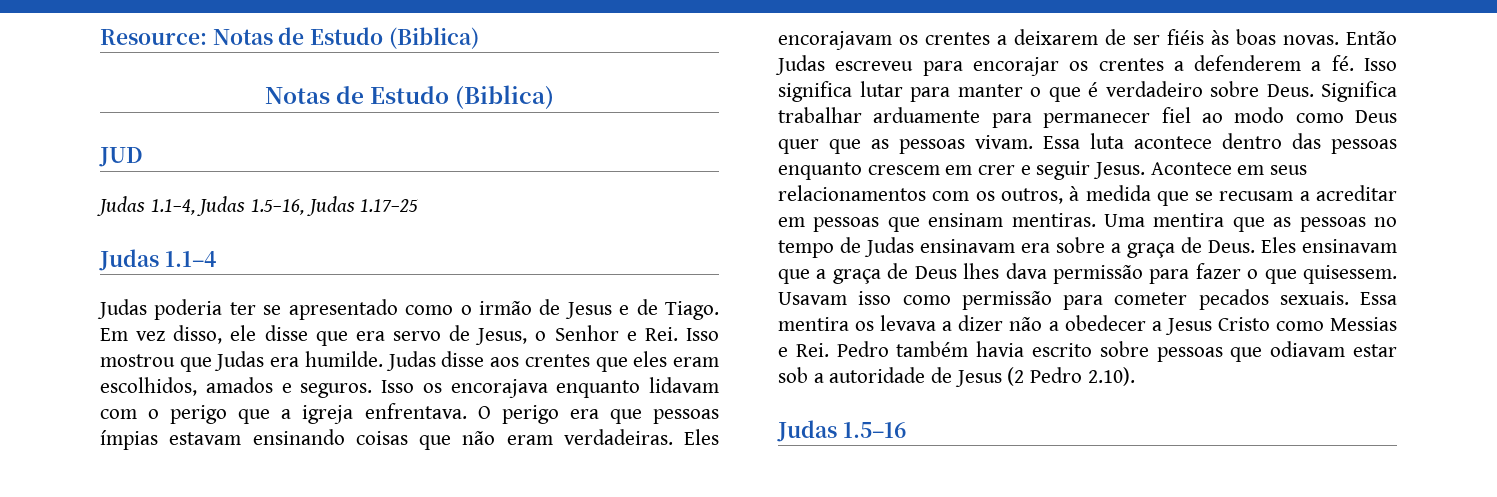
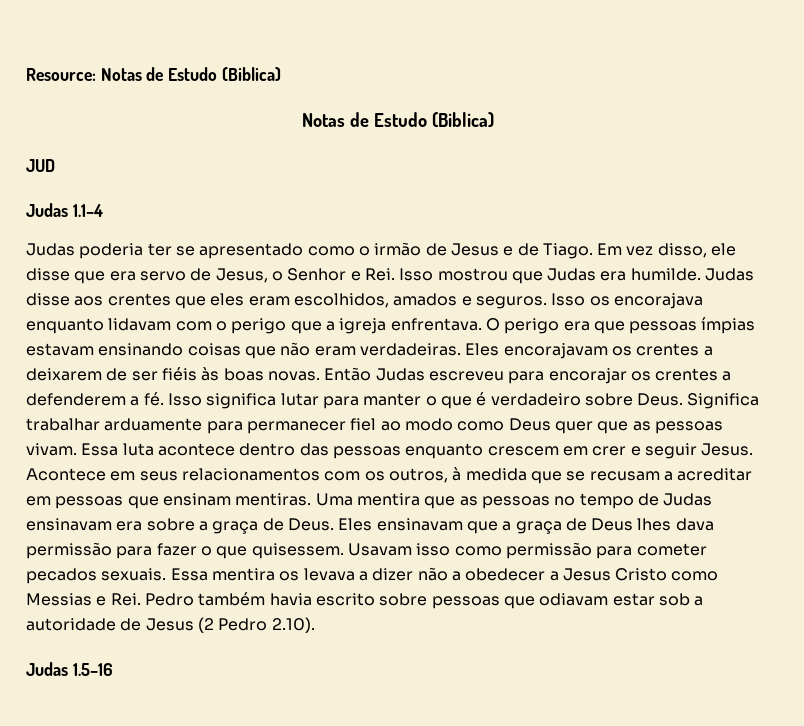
- Judas 1.1–4, Judas 1.5–16, Judas 1.17–25

